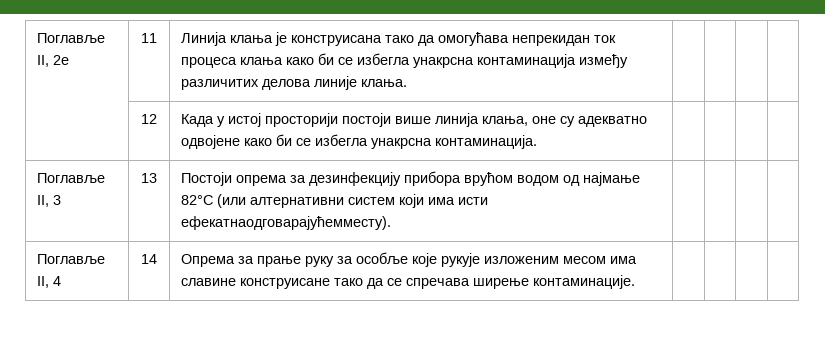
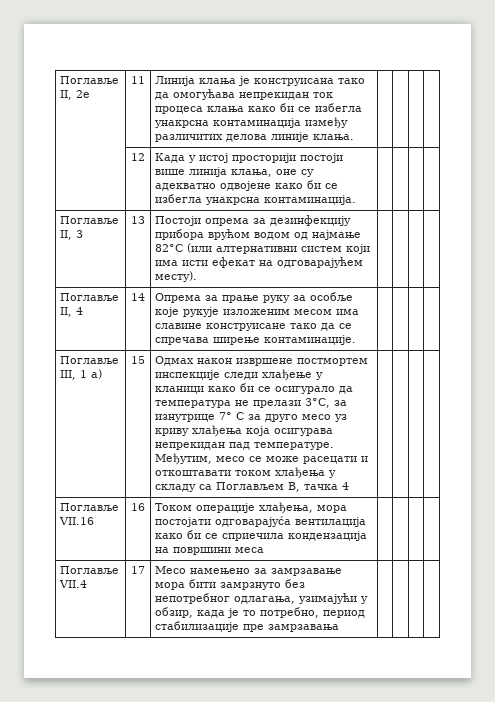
- Поглавље II, 3 | 13 | Постоји опрема за дезинфекцију прибора врућом водом од најмање 82°C (или алтернативни систем који има исти ефекатнаодговарајућемместу). | | | |
+ Поглавље II, 3 | 13 | Постоји опрема за дезинфекцију прибора врућом водом од најмање 82°C (или алтернативни систем који има исти ефекат на одговарајућем месту). | | | |
+ Поглавље III, 1 а) | 15 | Одмах након извршене постмортем инспекције следи хлађење у кланици како би се осигурало да температура не прелази 3°С, за изнутрице 7° С за друго месо уз криву хлађења која осигурава непрекидан пад температуре. Међутим, месо се може расецати и откоштавати током хлађења у складу са Поглављем В, тачка 4 | | | |
+ Поглавље VII.16 | 16 | Током операције хлађења, мора постојати одговарајуćа вентилација како би се сприечила кондензација на површини меса | | | |
+ Поглавље VII.4 | 17 | Месо намењено за замрзавање мора бити замрзнуто без непотребног одлагања, узимајући у обзир, када је то потребно, период стабилизације пре замрзавања | | | |

